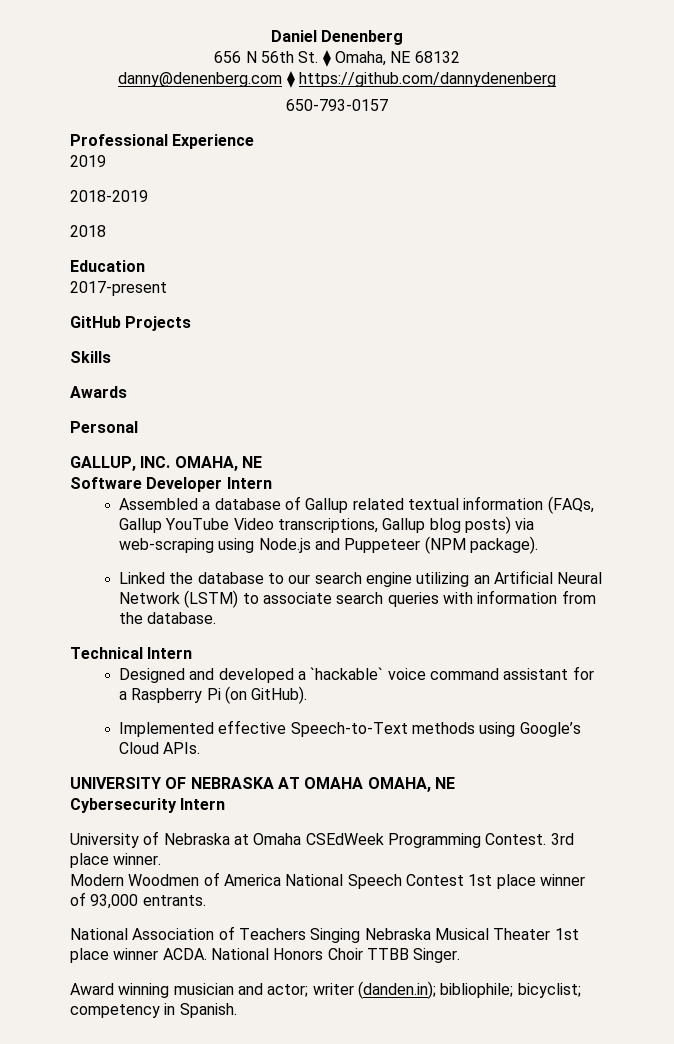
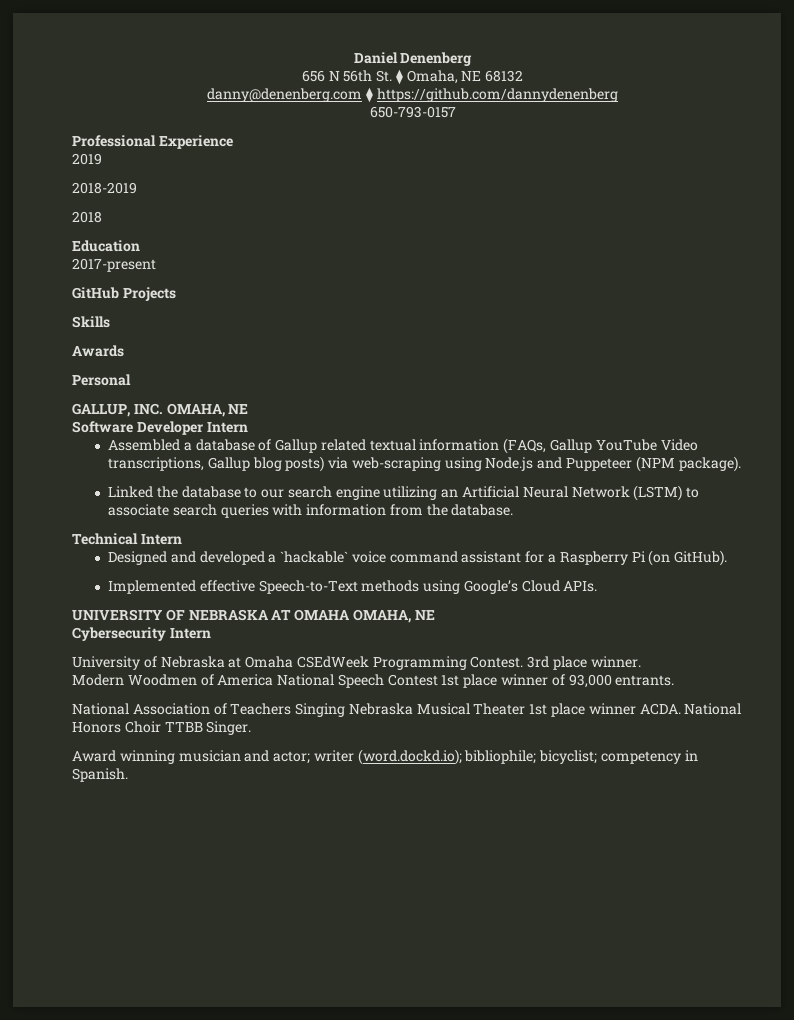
- Award winning musician and actor; writer (danden.in); bibliophile; bicyclist; competency in Spanish.
+ Award winning musician and actor; writer (word.dockd.io); bibliophile; bicyclist; competency in Spanish.

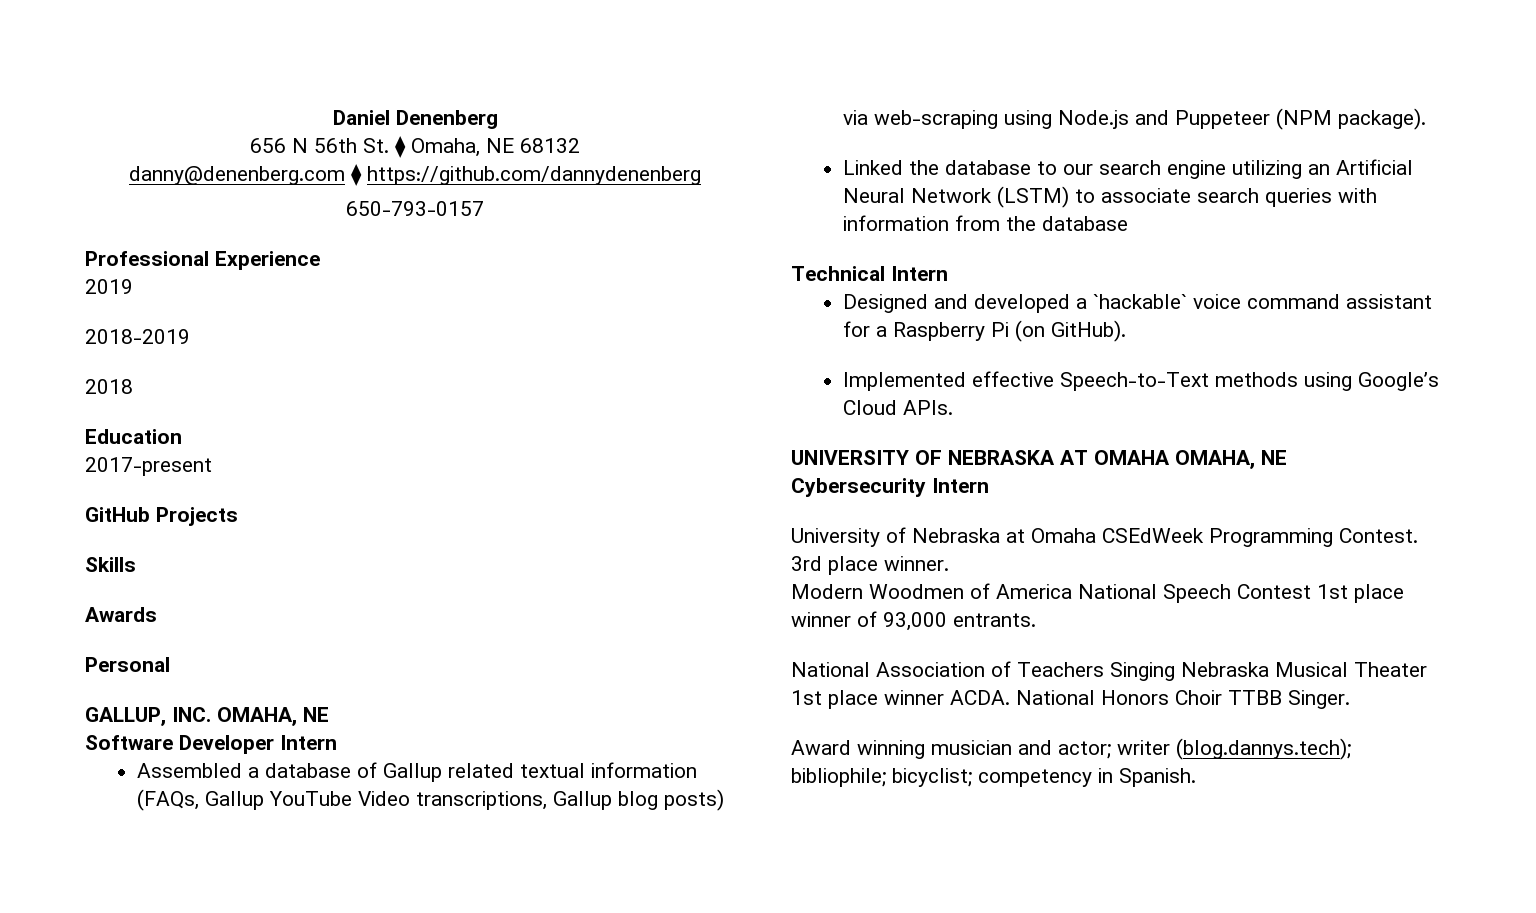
- Linked the database to our search engine utilizing an Artificial Neural Network (LSTM) to associate search queries with information from the database.
+ Linked the database to our search engine utilizing an Artificial Neural Network (LSTM) to associate search queries with information from the database
- Award winning musician and actor; writer (word.dockd.io); bibliophile; bicyclist; competency in Spanish.
+ Award winning musician and actor; writer (blog.dannys.tech); bibliophile; bicyclist; competency in Spanish.

